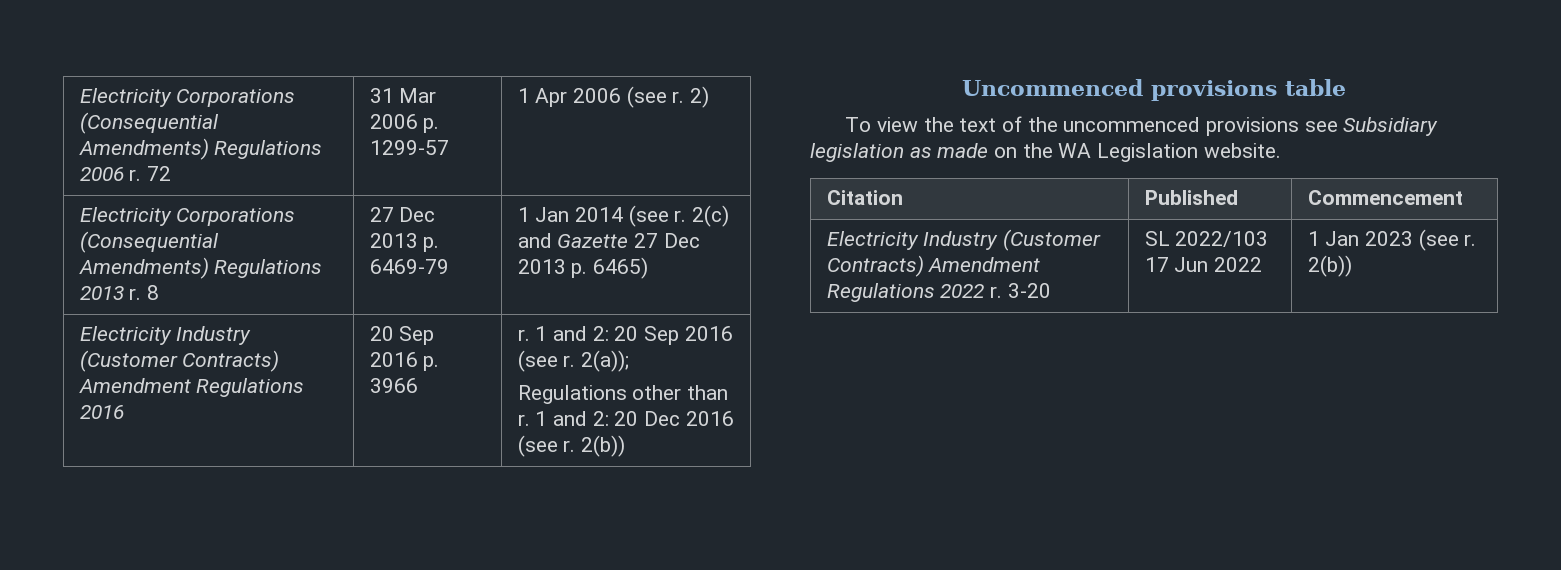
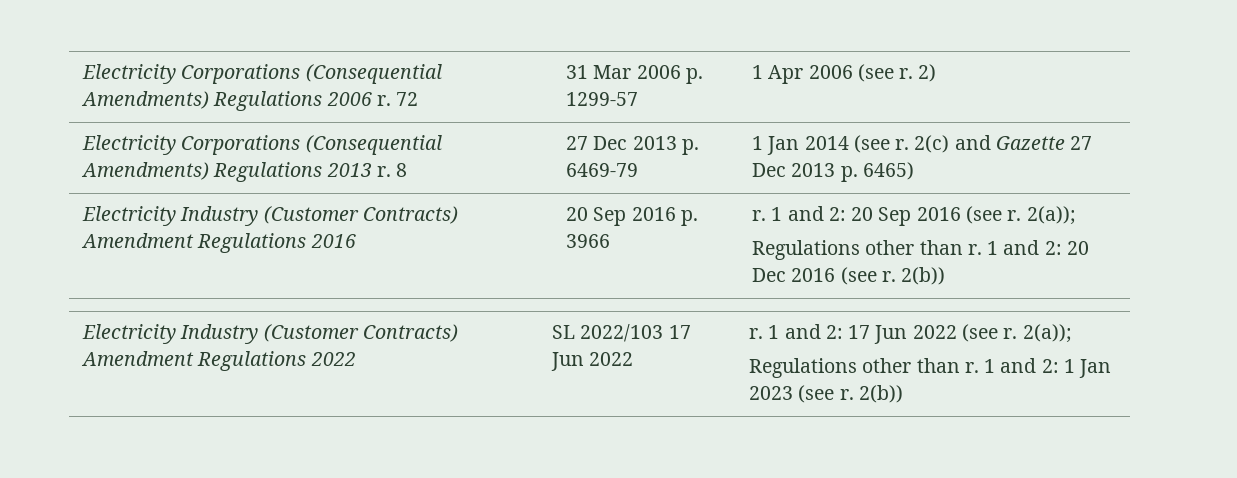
- Uncommenced provisions table
- To view the text of the uncommenced provisions see Subsidiary legislation as made on the WA Legislation website.
- Citation | Published | Commencement
- Electricity Industry (Customer Contracts) Amendment Regulations 2022 r. 3-20 | SL 2022/103 17 Jun 2022 | 1 Jan 2023 (see r. 2(b))
+ Electricity Industry (Customer Contracts) Amendment Regulations 2022 | SL 2022/103 17 Jun 2022 | r. 1 and 2: 17 Jun 2022 (see r. 2(a));
+ Regulations other than r. 1 and 2: 1 Jan 2023 (see r. 2(b))

